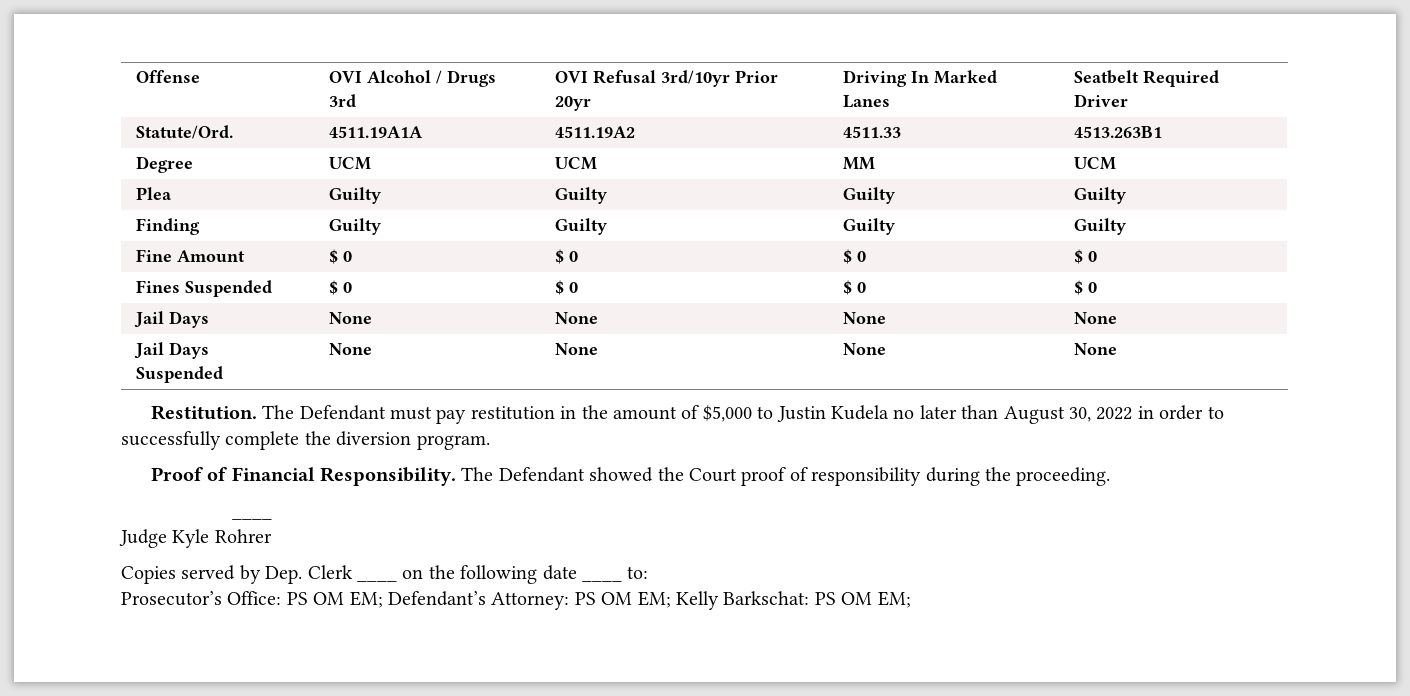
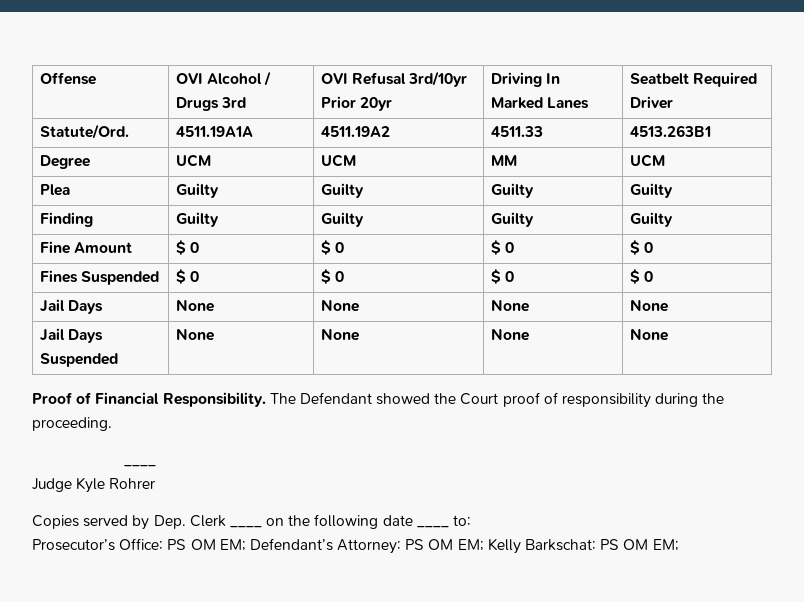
- Restitution. The Defendant must pay restitution in the amount of $5,000 to Justin Kudela no later than August 30, 2022 in order to successfully complete the diversion program.

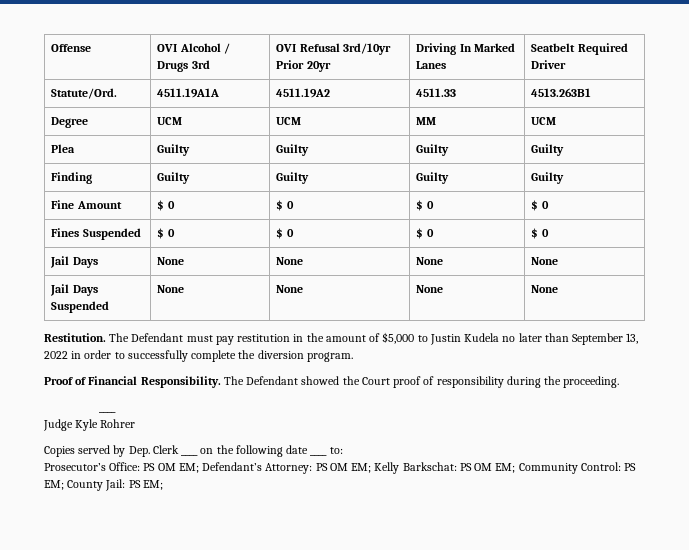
+ Restitution. The Defendant must pay restitution in the amount of $5,000 to Justin Kudela no later than September 13, 2022 in order to successfully complete the diversion program.
- Prosecutor’s Office: PS OM EM; Defendant’s Attorney: PS OM EM; Kelly Barkschat: PS OM EM;
+ Prosecutor’s Office: PS OM EM; Defendant’s Attorney: PS OM EM; Kelly Barkschat: PS OM EM; Community Control: PS EM; County Jail: PS EM;

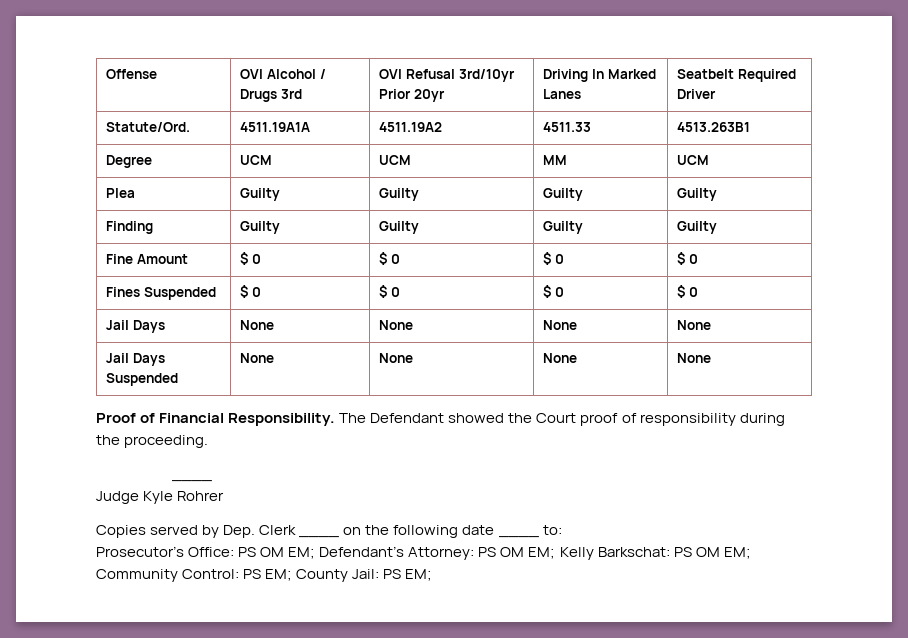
- Restitution. The Defendant must pay restitution in the amount of $5,000 to Justin Kudela no later than September 13, 2022 in order to successfully complete the diversion program.

